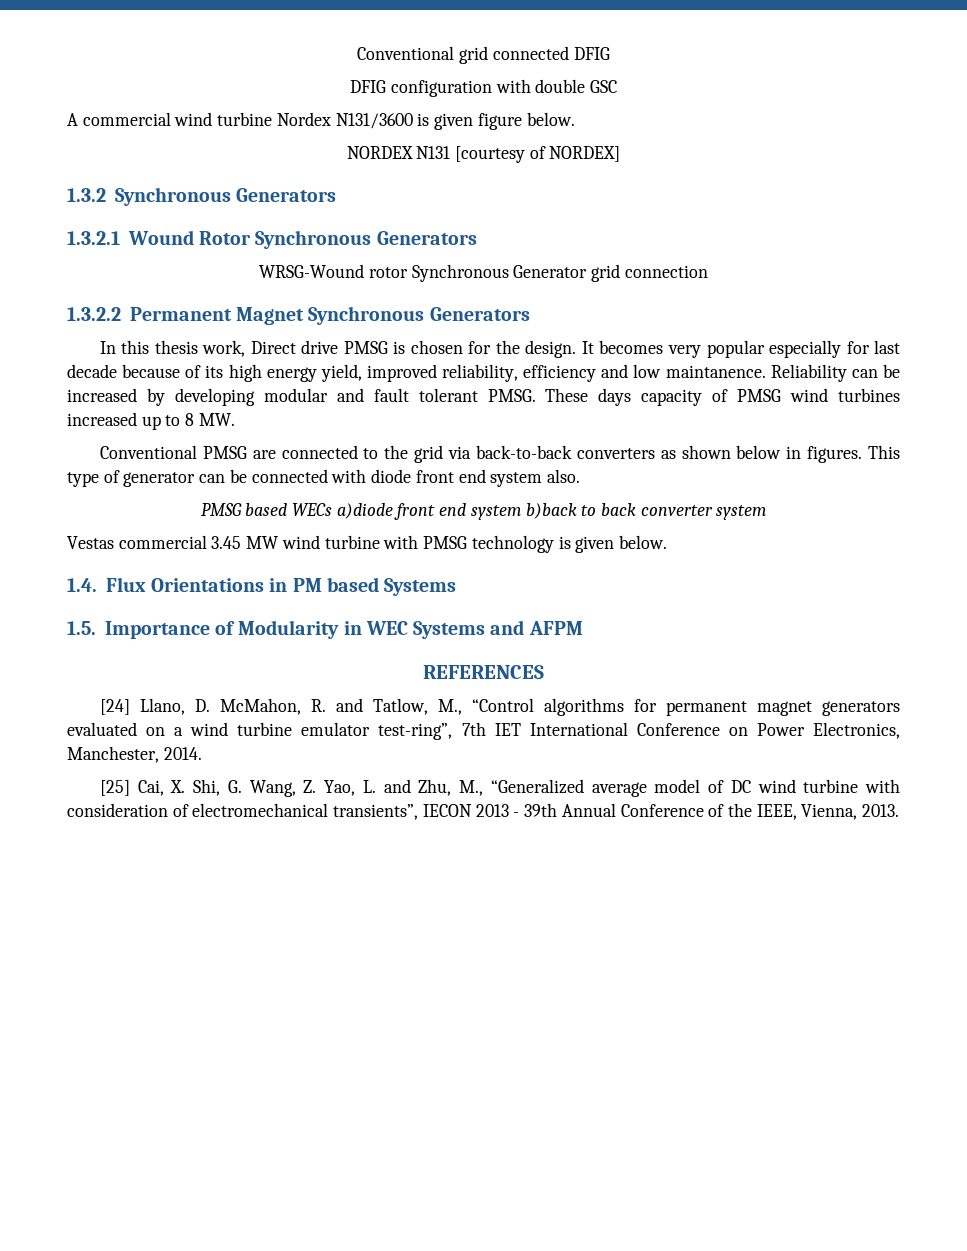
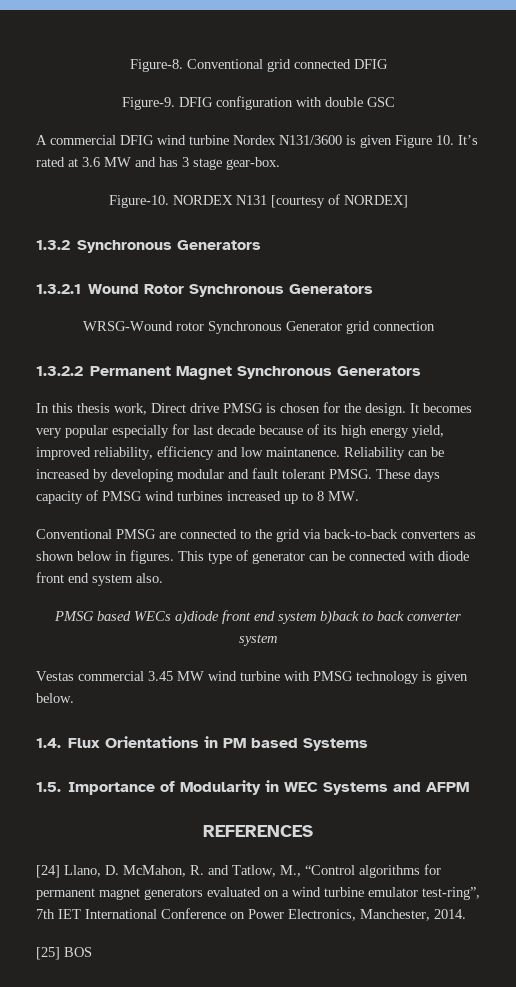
+ Figure-8.
+ Figure-9.
- A commercial wind turbine Nordex N131/3600 is given figure below.
- NORDEX N131 [courtesy of NORDEX]
+ A commercial DFIG wind turbine Nordex N131/3600 is given Figure 10. It’s rated at 3.6 MW and has 3 stage gear-box.
+ Figure-10. NORDEX N131 [courtesy of NORDEX]
- [25] Cai, X. Shi, G. Wang, Z. Yao, L. and Zhu, M., “Generalized average model of DC wind turbine with consideration of electromechanical transients”, IECON 2013 - 39th Annual Conference of the IEEE, Vienna, 2013.
+ [25] BOS

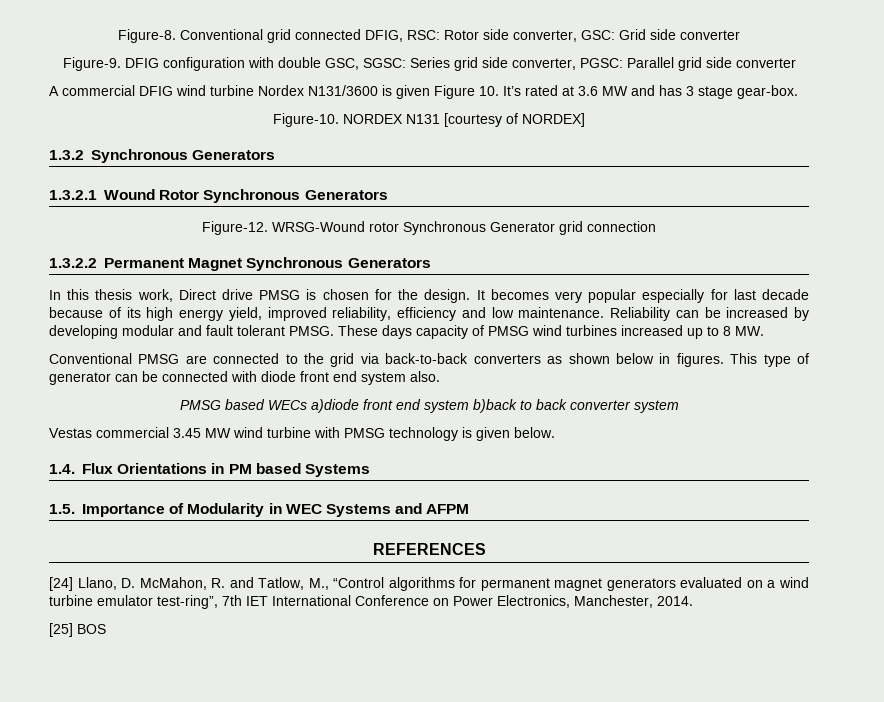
- Conventional grid connected DFIG
+ Conventional grid connected DFIG, RSC: Rotor side converter, GSC: Grid side converter
- DFIG configuration with double GSC
+ DFIG configuration with double GSC, SGSC: Series grid side converter, PGSC: Parallel grid side converter
+ Figure-12.
- It becomes very popular especially for last decade because of its high energy yield, improved reliability, efficiency and low maintanence.
+ It becomes very popular especially for last decade because of its high energy yield, improved reliability, efficiency and low maintenance.

